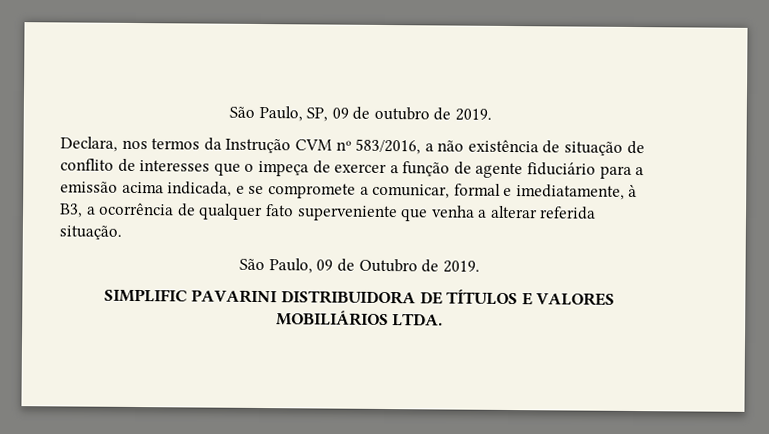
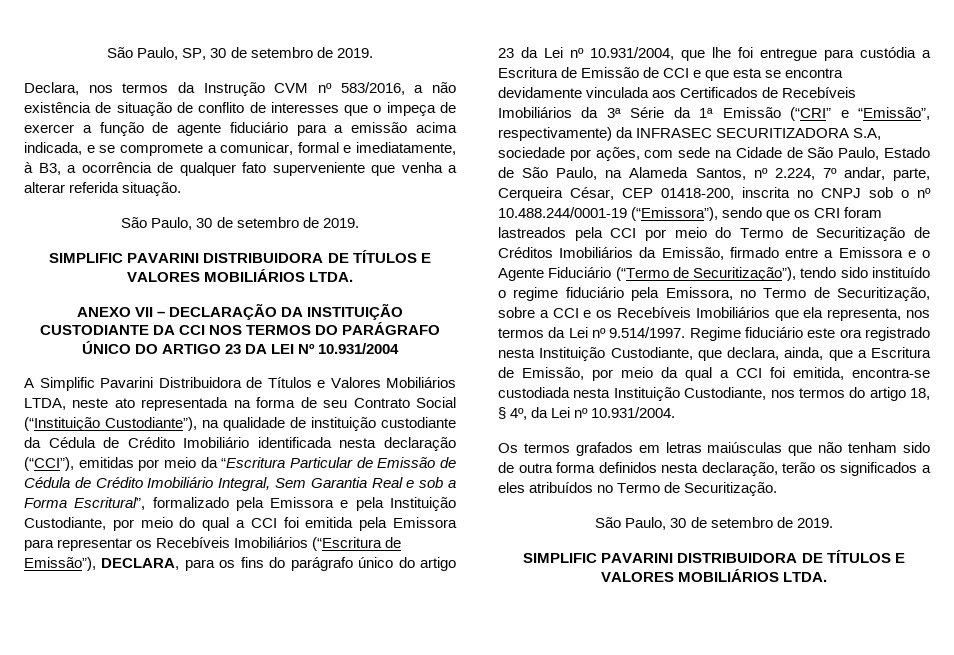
- São Paulo, SP, 09 de outubro de 2019.
+ São Paulo, SP, 30 de setembro de 2019.
  Declara, nos termos da Instrução CVM nº 583/2016, a não existência de situação de conflito de interesses que o impeça de exercer a função de agente fiduciário para a emissão acima indicada, e se compromete a comunicar, formal e imediatamente, à B3, a ocorrência de qualquer fato superveniente que venha a alterar referida situação.
- São Paulo, 09 de Outubro de 2019.
+ São Paulo, 30 de setembro de 2019.
+ ANEXO VII – DECLARAÇÃO DA INSTITUIÇÃO CUSTODIANTE DA CCI NOS TERMOS DO PARÁGRAFO ÚNICO DO ARTIGO 23 DA LEI Nº 10.931/2004
+ A Simplific Pavarini Distribuidora de Títulos e Valores Mobiliários LTDA, neste ato representada na forma de seu Contrato Social (“Instituição Custodiante”), na qualidade de instituição custodiante da Cédula de Crédito Imobiliário identificada nesta declaração (“CCI”), emitidas por meio da “Escritura Particular de Emissão de Cédula de Crédito Imobiliário Integral, Sem Garantia Real e sob a Forma Escritural”, formalizado pela Emissora e pela Instituição Custodiante, por meio do qual a CCI foi emitida pela Emissora para representar os Recebíveis Imobiliários (“Escritura de Emissão”), DECLARA, para os fins do parágrafo único do artigo 23 da Lei nº 10.931/2004, que lhe foi entregue para custódia a Escritura de Emissão de CCI e que esta se encontra devidamente vinculada aos Certificados de Recebíveis Imobiliários da 3ª Série da 1ª Emissão (“CRI” e “Emissão”, respectivamente) da INFRASEC SECURITIZADORA S.A, sociedade por ações, com sede na Cidade de São Paulo, Estado de São Paulo, na Alameda Santos, nº 2.224, 7º andar, parte, Cerqueira César, CEP 01418-200, inscrita no CNPJ sob o nº 10.488.244/0001-19 (“Emissora”), sendo que os CRI foram lastreados pela CCI por meio do Termo de Securitização de Créditos Imobiliários da Emissão, firmado entre a Emissora e o Agente Fiduciário (“Termo de Securitização”), tendo sido instituído o regime fiduciário pela Emissora, no Termo de Securitização, sobre a CCI e os Recebíveis Imobiliários que ela representa, nos termos da Lei nº 9.514/1997. Regime fiduciário este ora registrado nesta Instituição Custodiante, que declara, ainda, que a Escritura de Emissão, por meio da qual a CCI foi emitida, encontra-se custodiada nesta Instituição Custodiante, nos termos do artigo 18, § 4º, da Lei nº 10.931/2004.
+ Os termos grafados em letras maiúsculas que não tenham sido de outra forma definidos nesta declaração, terão os significados a eles atribuídos no Termo de Securitização.
+ São Paulo, 30 de setembro de 2019.
+ SIMPLIFIC PAVARINI DISTRIBUIDORA DE TÍTULOS E VALORES MOBILIÁRIOS LTDA.

